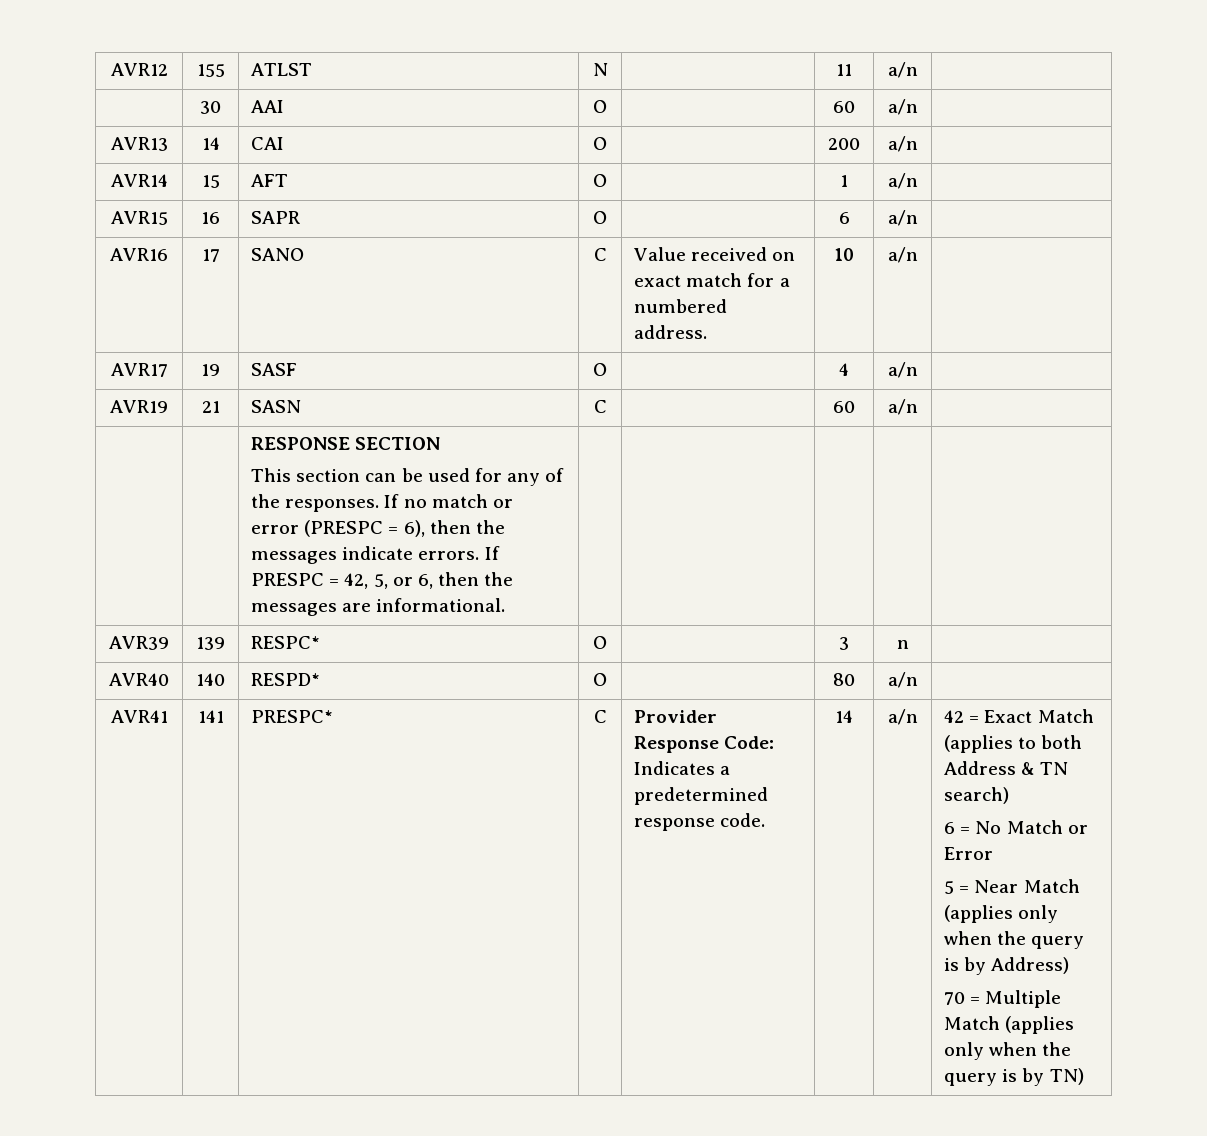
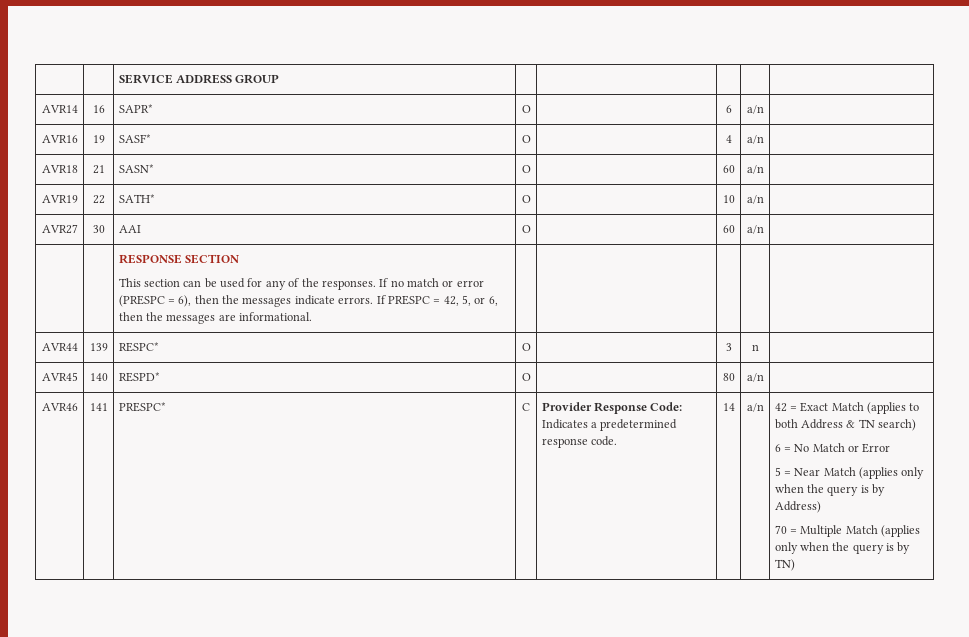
- AVR12 | 155 | ATLST | N | | 11 | a/n |
- | 30 | AAI | O | | 60 | a/n |
- AVR13 | 14 | CAI | O | | 200 | a/n |
- AVR14 | 15 | AFT | O | | 1 | a/n |
- AVR15 | 16 | SAPR | O | | 6 | a/n |
+ | | SERVICE ADDRESS GROUP | | | | |
+ AVR14 | 16 | SAPR* | O | | 6 | a/n |
- AVR16 | 17 | SANO | C | Value received on exact match for a numbered address. | 10 | a/n |
- AVR17 | 19 | SASF | O | | 4 | a/n |
+ AVR16 | 19 | SASF* | O | | 4 | a/n |
- AVR19 | 21 | SASN | C | | 60 | a/n |
+ AVR18 | 21 | SASN* | O | | 60 | a/n |
+ AVR19 | 22 | SATH* | O | | 10 | a/n |
+ AVR27 | 30 | AAI | O | | 60 | a/n |
- AVR39 | 139 | RESPC* | O | | 3 | n |
+ AVR44 | 139 | RESPC* | O | | 3 | n |
- AVR40 | 140 | RESPD* | O | | 80 | a/n |
+ AVR45 | 140 | RESPD* | O | | 80 | a/n |
- AVR41
+ AVR46

